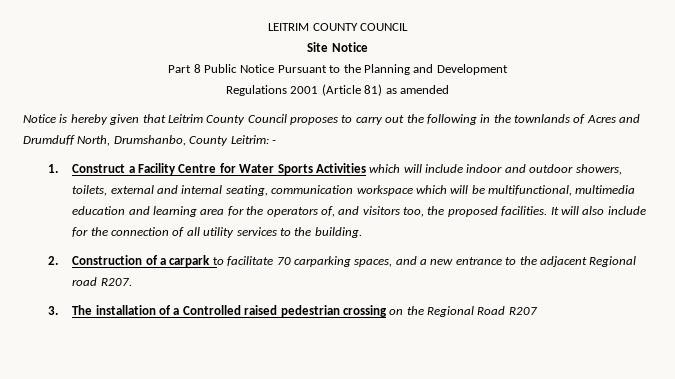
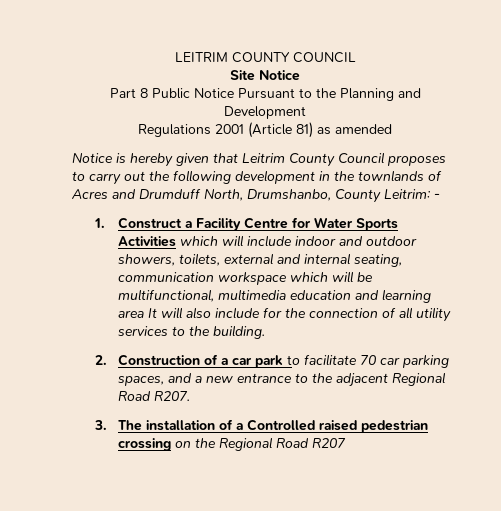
- Notice is hereby given that Leitrim County Council proposes to carry out the following in the townlands of Acres and Drumduff North, Drumshanbo, County Leitrim: -
+ Notice is hereby given that Leitrim County Council proposes to carry out the following development in the townlands of Acres and Drumduff North, Drumshanbo, County Leitrim: -
- 1. Construct a Facility Centre for Water Sports Activities which will include indoor and outdoor showers, toilets, external and internal seating, communication workspace which will be multifunctional, multimedia education and learning area for the operators of, and visitors too, the proposed facilities. It will also include for the connection of all utility services to the building.
+ 1. Construct a Facility Centre for Water Sports Activities which will include indoor and outdoor showers, toilets, external and internal seating, communication workspace which will be multifunctional, multimedia education and learning area It will also include for the connection of all utility services to the building.
- 2. Construction of a carpark to facilitate 70 carparking spaces, and a new entrance to the adjacent Regional road R207.
+ 2. Construction of a car park to facilitate 70 car parking spaces, and a new entrance to the adjacent Regional Road R207.

